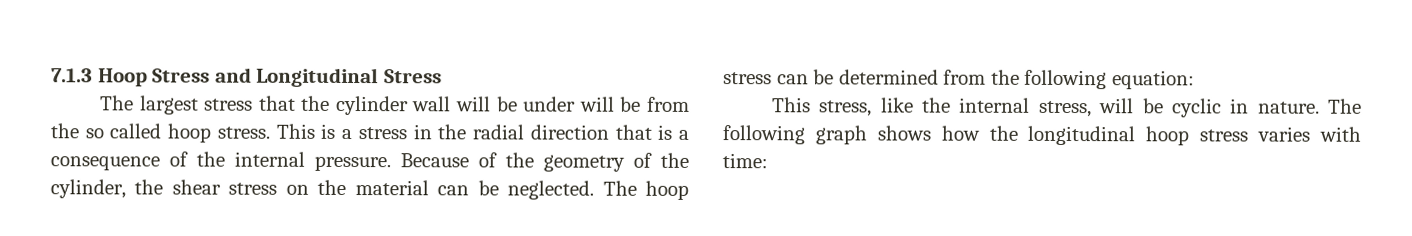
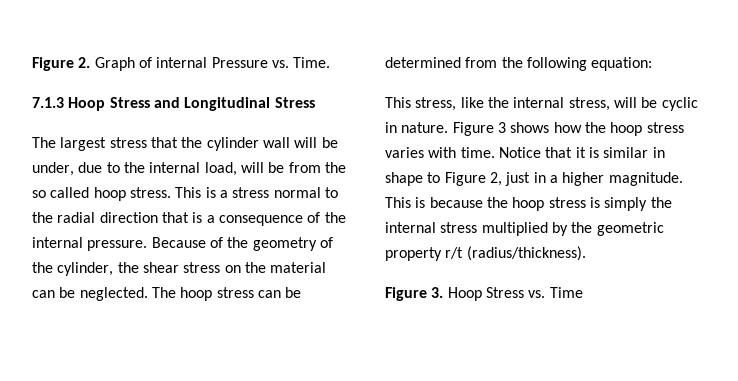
+ Figure 2. Graph of internal Pressure vs. Time.
- The largest stress that the cylinder wall will be under will be from the so called hoop stress.
+ The largest stress that the cylinder wall will be under, due to the internal load, will be from the so called hoop stress.
- This is a stress in the radial direction that is a consequence of the internal pressure.
+ This is a stress normal to the radial direction that is a consequence of the internal pressure.
- The following graph shows how the longitudinal hoop stress varies with time:
+ Figure 3 shows how the hoop stress varies with time. Notice that it is similar in shape to Figure 2, just in a higher magnitude. This is because the hoop stress is simply the internal stress multiplied by the geometric property r/t (radius/thickness).
+ Figure 3. Hoop Stress vs. Time

